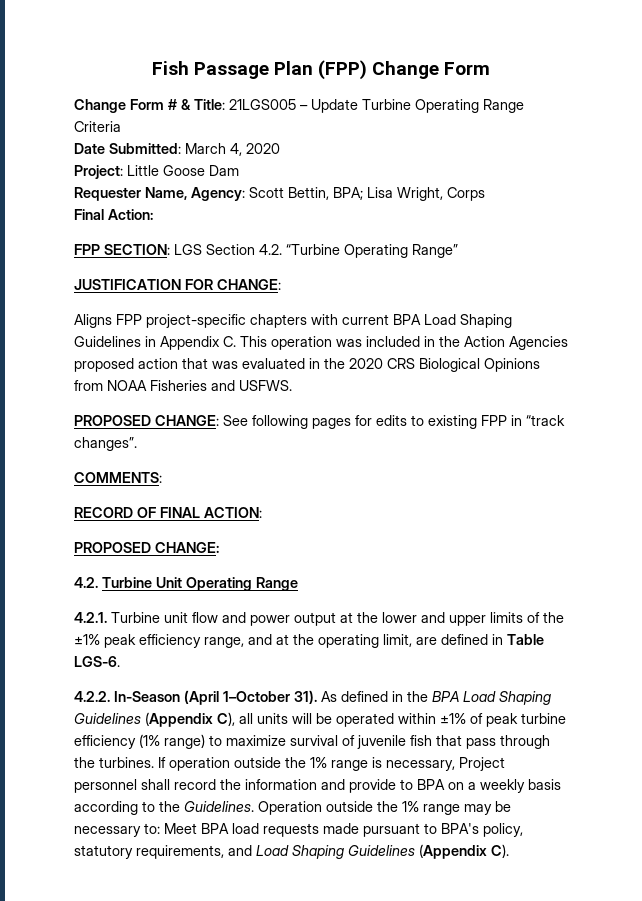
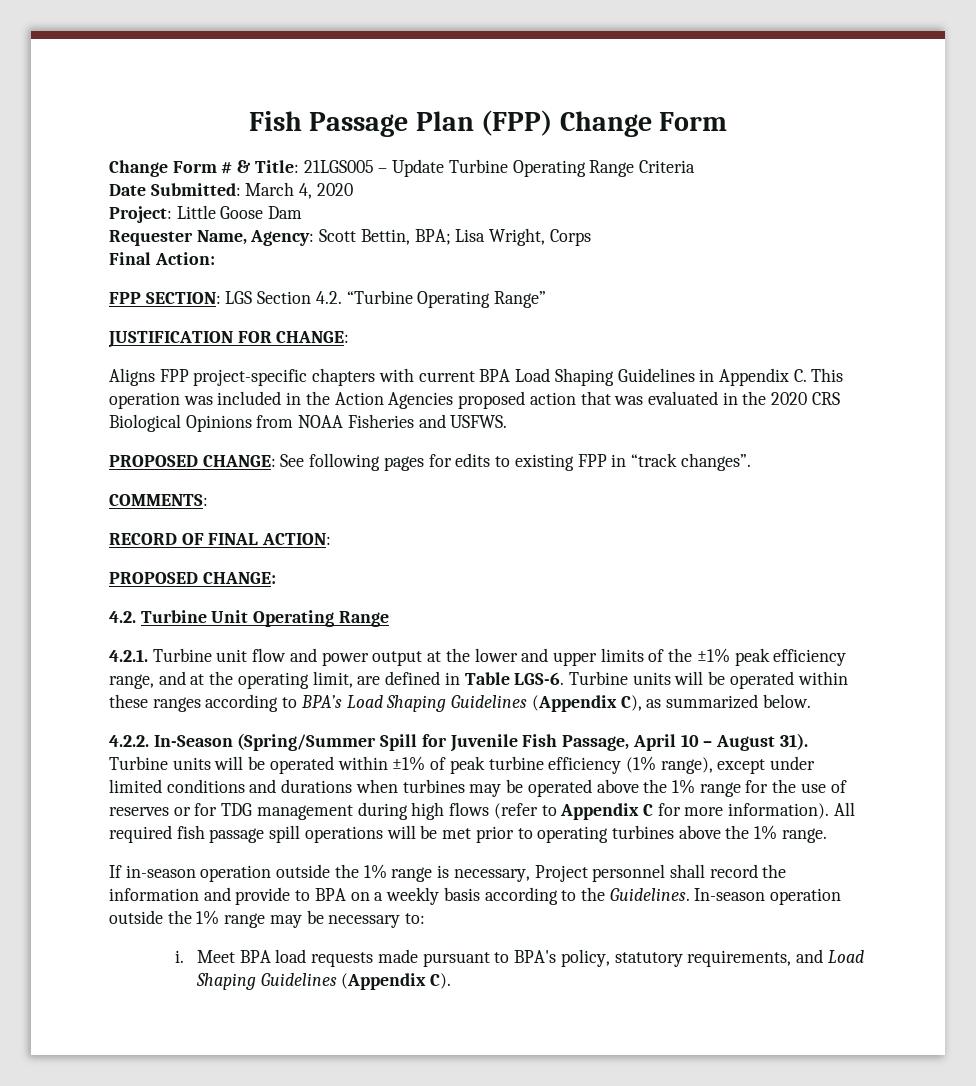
- 4.2.1. Turbine unit flow and power output at the lower and upper limits of the ±1% peak efficiency range, and at the operating limit, are defined in Table LGS-6.
- 4.2.2. In-Season (April 1–October 31). As defined in the BPA Load Shaping Guidelines (Appendix C), all units will be operated within ±1% of peak turbine efficiency (1% range) to maximize survival of juvenile fish that pass through the turbines. If operation outside the 1% range is necessary, Project personnel shall record the information and provide to BPA on a weekly basis according to the Guidelines.
+ 4.2.1. Turbine unit flow and power output at the lower and upper limits of the ±1% peak efficiency range, and at the operating limit, are defined in Table LGS-6. Turbine units will be operated within these ranges according to BPA’s Load Shaping Guidelines (Appendix C), as summarized below.
+ 4.2.2. In-Season (Spring/Summer Spill for Juvenile Fish Passage, April 10 – August 31). Turbine units will be operated within ±1% of peak turbine efficiency (1% range), except under limited conditions and durations when turbines may be operated above the 1% range for the use of reserves or for TDG management during high flows (refer to Appendix C for more information). All required fish passage spill operations will be met prior to operating turbines above the 1% range.
+ If in-season operation outside the 1% range is necessary, Project personnel shall record the information and provide to BPA on a weekly basis according to the Guidelines.
- Operation outside the 1% range may be necessary to: Meet BPA load requests made pursuant to BPA's policy, statutory requirements, and Load Shaping Guidelines (Appendix C).
+ In-season operation outside the 1% range may be necessary to:
+ i. Meet BPA load requests made pursuant to BPA's policy, statutory requirements, and Load Shaping Guidelines (Appendix C).

